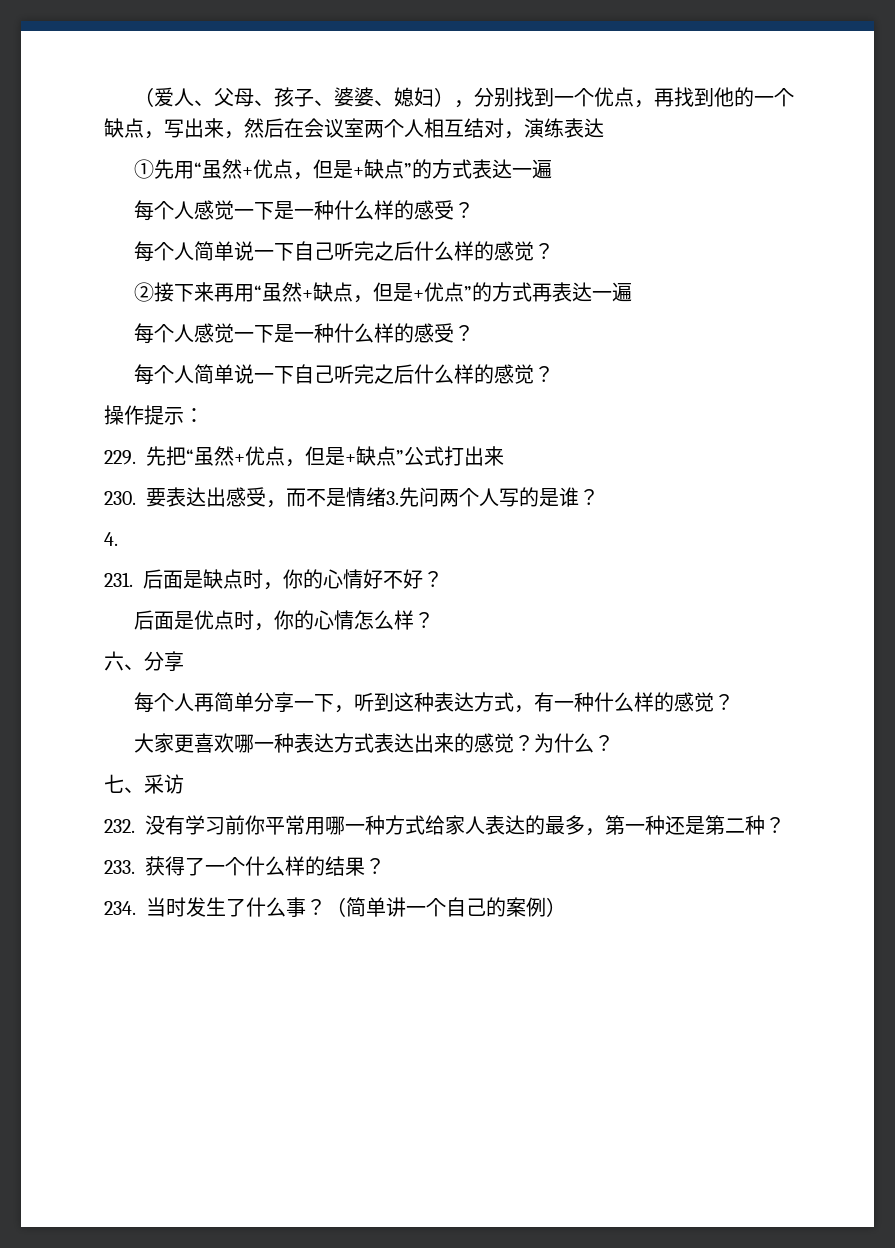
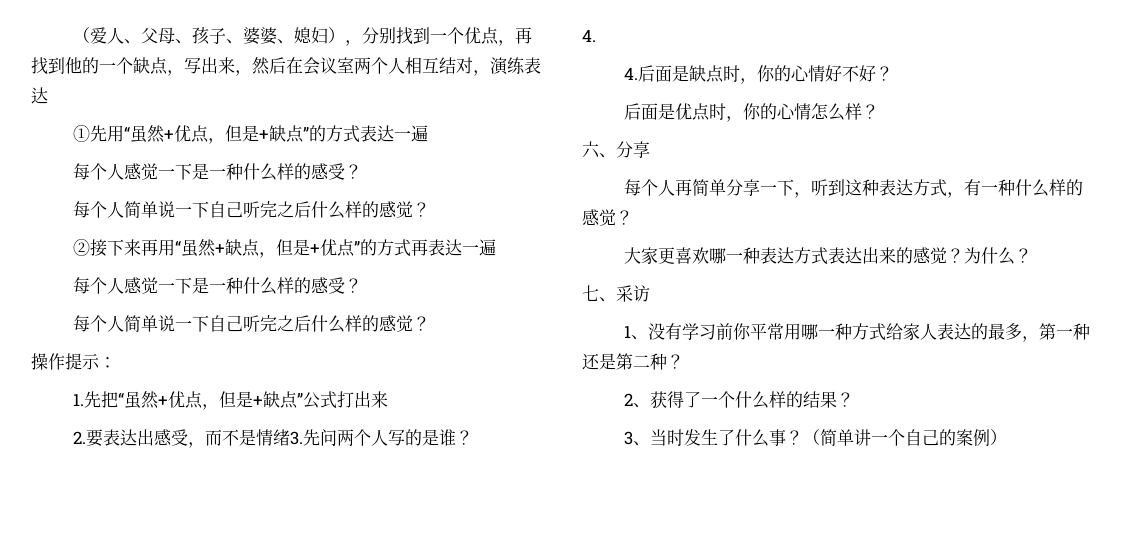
- 229.先把“虽然+优点，但是+缺点”公式打出来
+ 1.先把“虽然+优点，但是+缺点”公式打出来
- 230.要表达出感受，而不是情绪3.先问两个人写的是谁？
+ 2.要表达出感受，而不是情绪3.先问两个人写的是谁？
- 231.后面是缺点时，你的心情好不好？
+ 4.后面是缺点时，你的心情好不好？
- 232.没有学习前你平常用哪一种方式给家人表达的最多，第一种还是第二种？
+ 1、没有学习前你平常用哪一种方式给家人表达的最多，第一种还是第二种？
- 233.获得了一个什么样的结果？
+ 2、获得了一个什么样的结果？
- 234.当时发生了什么事？
+ 3、当时发生了什么事？

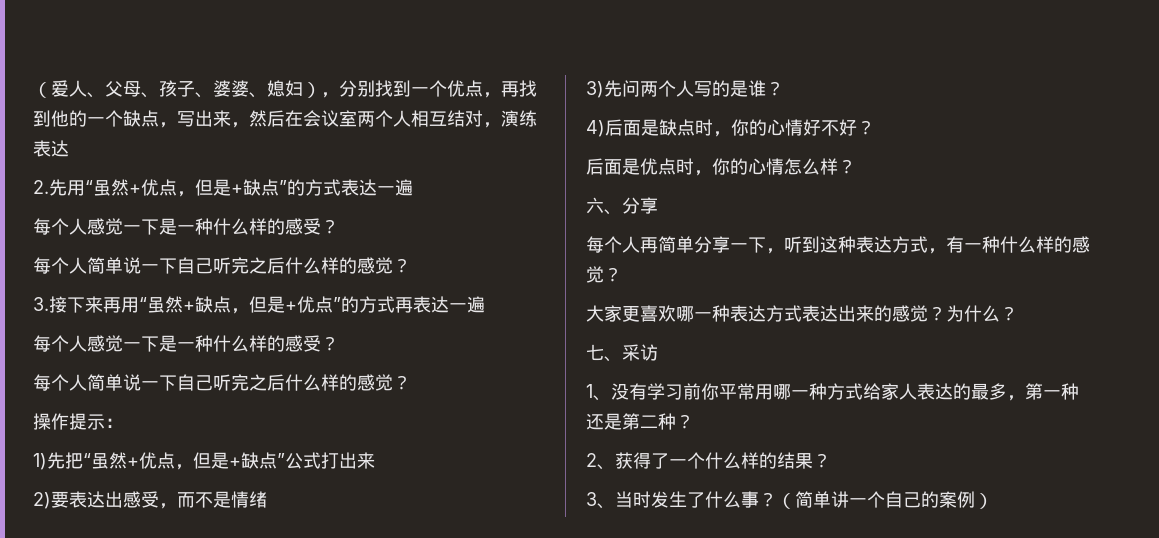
- ①先用“虽然+优点，但是+缺点”的方式表达一遍
+ 2.先用“虽然+优点，但是+缺点”的方式表达一遍
- ②接下来再用“虽然+缺点，但是+优点”的方式再表达一遍
+ 3.接下来再用“虽然+缺点，但是+优点”的方式再表达一遍
- 1.先把“虽然+优点，但是+缺点”公式打出来
+ 1)先把“虽然+优点，但是+缺点”公式打出来
- 2.要表达出感受，而不是情绪3.先问两个人写的是谁？
- 4.
- 4.后面是缺点时，你的心情好不好？
+ 2)要表达出感受，而不是情绪
+ 3)先问两个人写的是谁？
+ 4)后面是缺点时，你的心情好不好？

